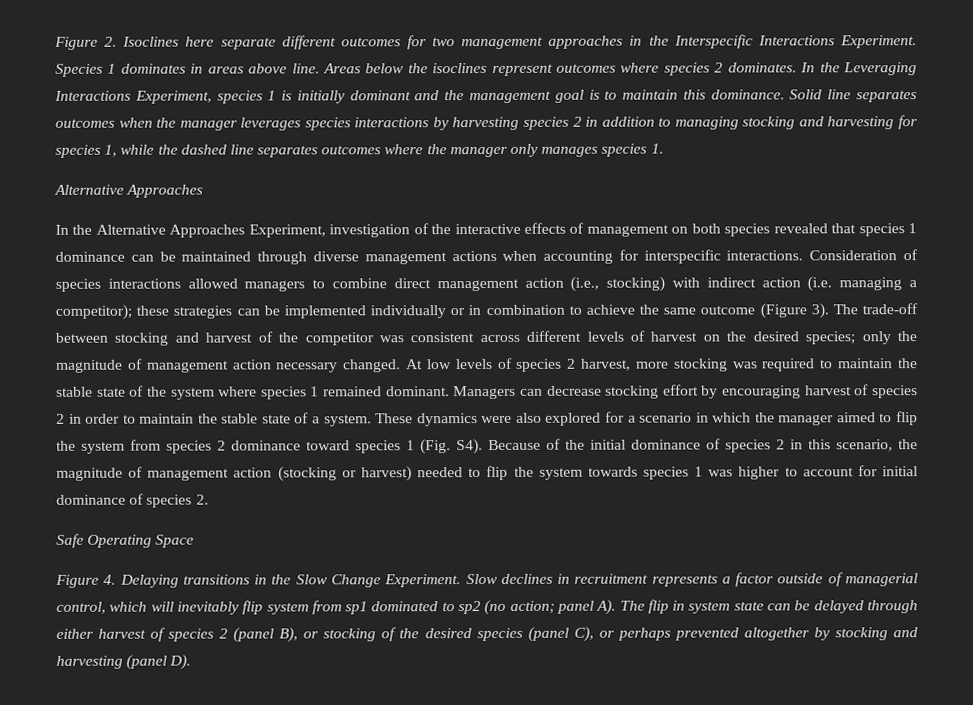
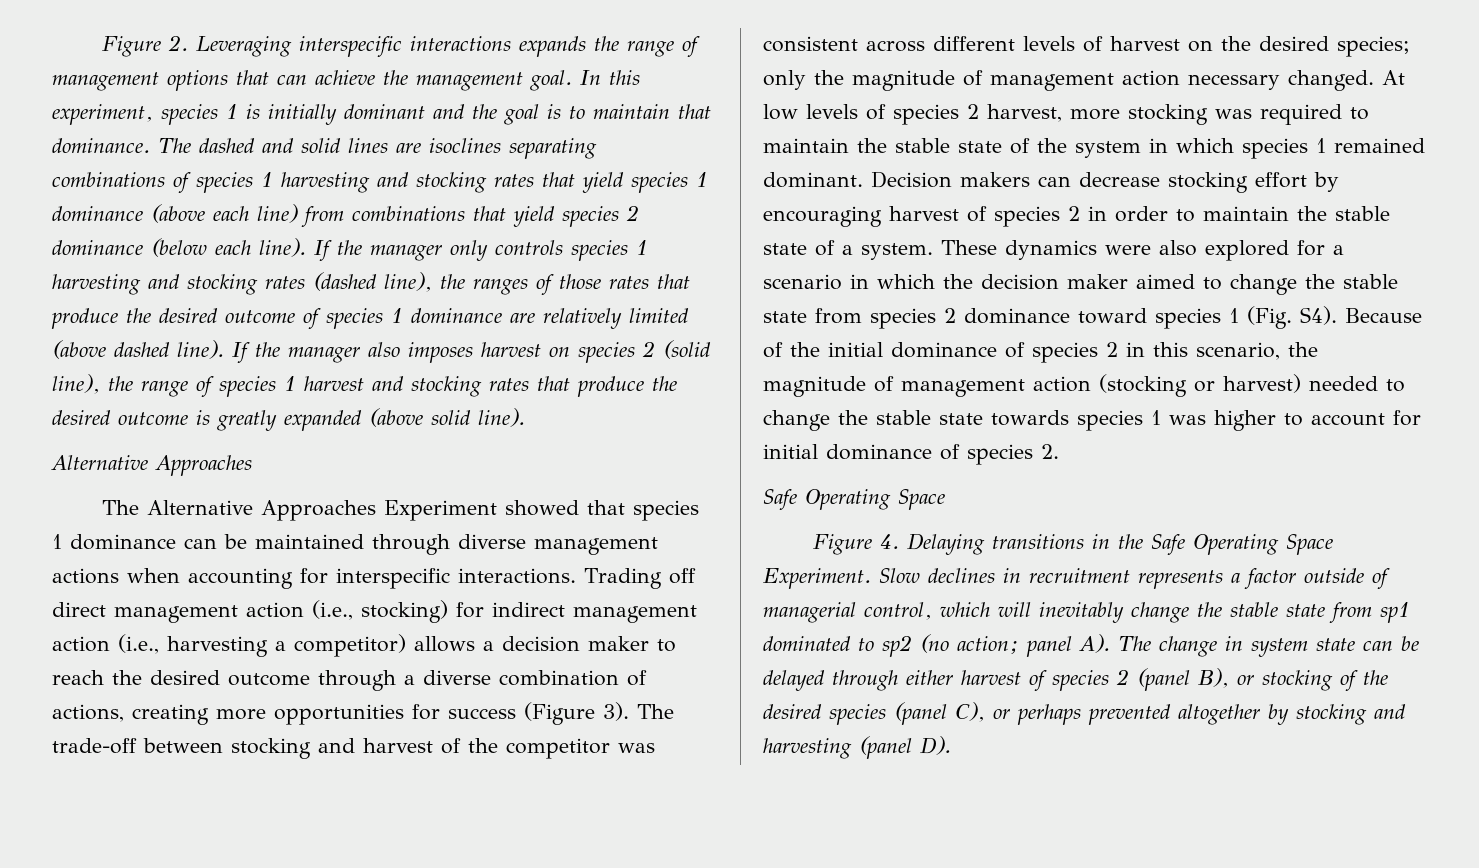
- Figure 2. Isoclines here separate different outcomes for two management approaches in the Interspecific Interactions Experiment. Species 1 dominates in areas above line. Areas below the isoclines represent outcomes where species 2 dominates. In the Leveraging Interactions Experiment, species 1 is initially dominant and the management goal is to maintain this dominance. Solid line separates outcomes when the manager leverages species interactions by harvesting species 2 in addition to managing stocking and harvesting for species 1, while the dashed line separates outcomes where the manager only manages species 1.
+ Figure 2. Leveraging interspecific interactions expands the range of management options that can achieve the management goal. In this experiment, species 1 is initially dominant and the goal is to maintain that dominance. The dashed and solid lines are isoclines separating combinations of species 1 harvesting and stocking rates that yield species 1 dominance (above each line) from combinations that yield species 2 dominance (below each line). If the manager only controls species 1 harvesting and stocking rates (dashed line), the ranges of those rates that produce the desired outcome of species 1 dominance are relatively limited (above dashed line). If the manager also imposes harvest on species 2 (solid line), the range of species 1 harvest and stocking rates that produce the desired outcome is greatly expanded (above solid line).
  Alternative Approaches
- In the Alternative Approaches Experiment, investigation of the interactive effects of management on both species revealed that species 1 dominance can be maintained through diverse management actions when accounting for interspecific interactions.
+ The Alternative Approaches Experiment showed that species 1 dominance can be maintained through diverse management actions when accounting for interspecific interactions.
- Consideration of species interactions allowed managers to combine direct management action (i.e., stocking) with indirect action (i.e. managing a competitor); these strategies can be implemented individually or in combination to achieve the same outcome (Figure 3).
+ Trading off direct management action (i.e., stocking) for indirect management action (i.e., harvesting a competitor) allows a decision maker to reach the desired outcome through a diverse combination of actions, creating more opportunities for success (Figure 3).
- At low levels of species 2 harvest, more stocking was required to maintain the stable state of the system where species 1 remained dominant.
+ At low levels of species 2 harvest, more stocking was required to maintain the stable state of the system in which species 1 remained dominant.
- Managers can decrease stocking effort by encouraging harvest of species 2 in order to maintain the stable state of a system.
+ Decision makers can decrease stocking effort by encouraging harvest of species 2 in order to maintain the stable state of a system.
- These dynamics were also explored for a scenario in which the manager aimed to flip the system from species 2 dominance toward species 1 (Fig. S4). Because of the initial dominance of species 2 in this scenario, the magnitude of management action (stocking or harvest) needed to flip the system towards species 1 was higher to account for initial dominance of species 2.
+ These dynamics were also explored for a scenario in which the decision maker aimed to change the stable state from species 2 dominance toward species 1 (Fig. S4). Because of the initial dominance of species 2 in this scenario, the magnitude of management action (stocking or harvest) needed to change the stable state towards species 1 was higher to account for initial dominance of species 2.
- Figure 4. Delaying transitions in the Slow Change Experiment.
+ Figure 4. Delaying transitions in the Safe Operating Space Experiment.
- Slow declines in recruitment represents a factor outside of managerial control, which will inevitably flip system from sp1 dominated to sp2 (no action; panel A). The flip in system state can be delayed through either harvest of species 2 (panel B), or stocking of the desired species (panel C), or perhaps prevented altogether by stocking and harvesting (panel D).
+ Slow declines in recruitment represents a factor outside of managerial control, which will inevitably change the stable state from sp1 dominated to sp2 (no action; panel A). The change in system state can be delayed through either harvest of species 2 (panel B), or stocking of the desired species (panel C), or perhaps prevented altogether by stocking and harvesting (panel D).

